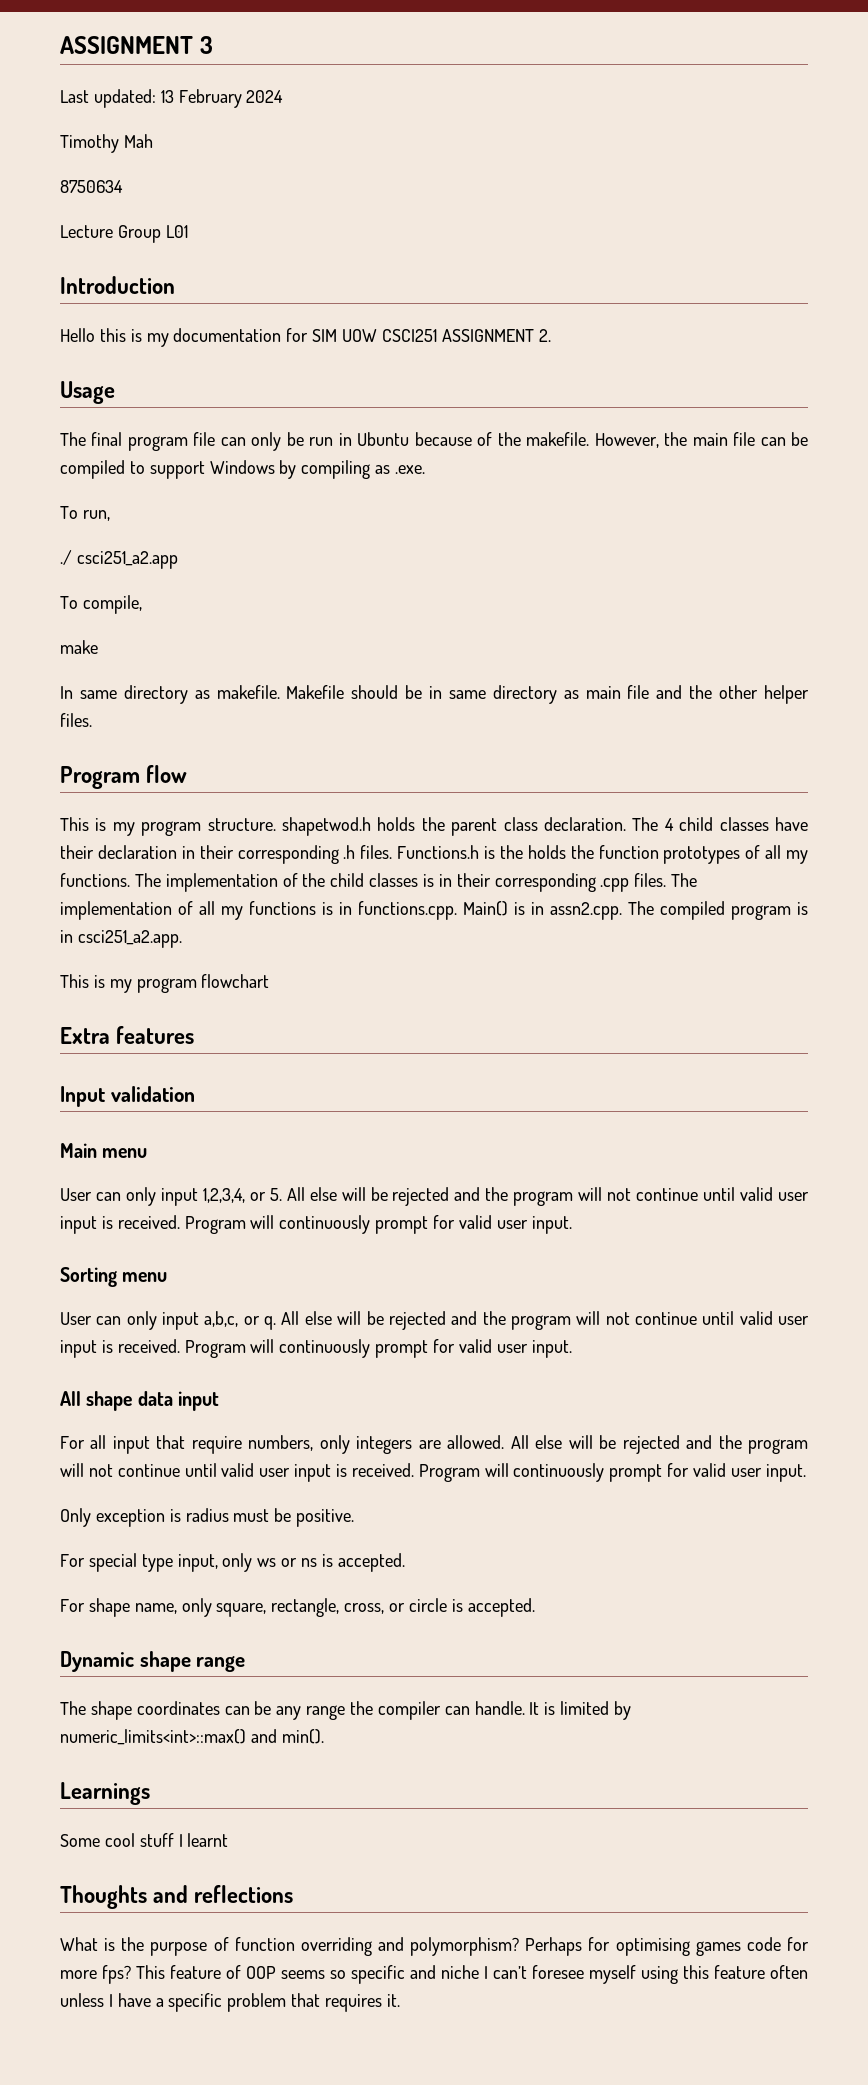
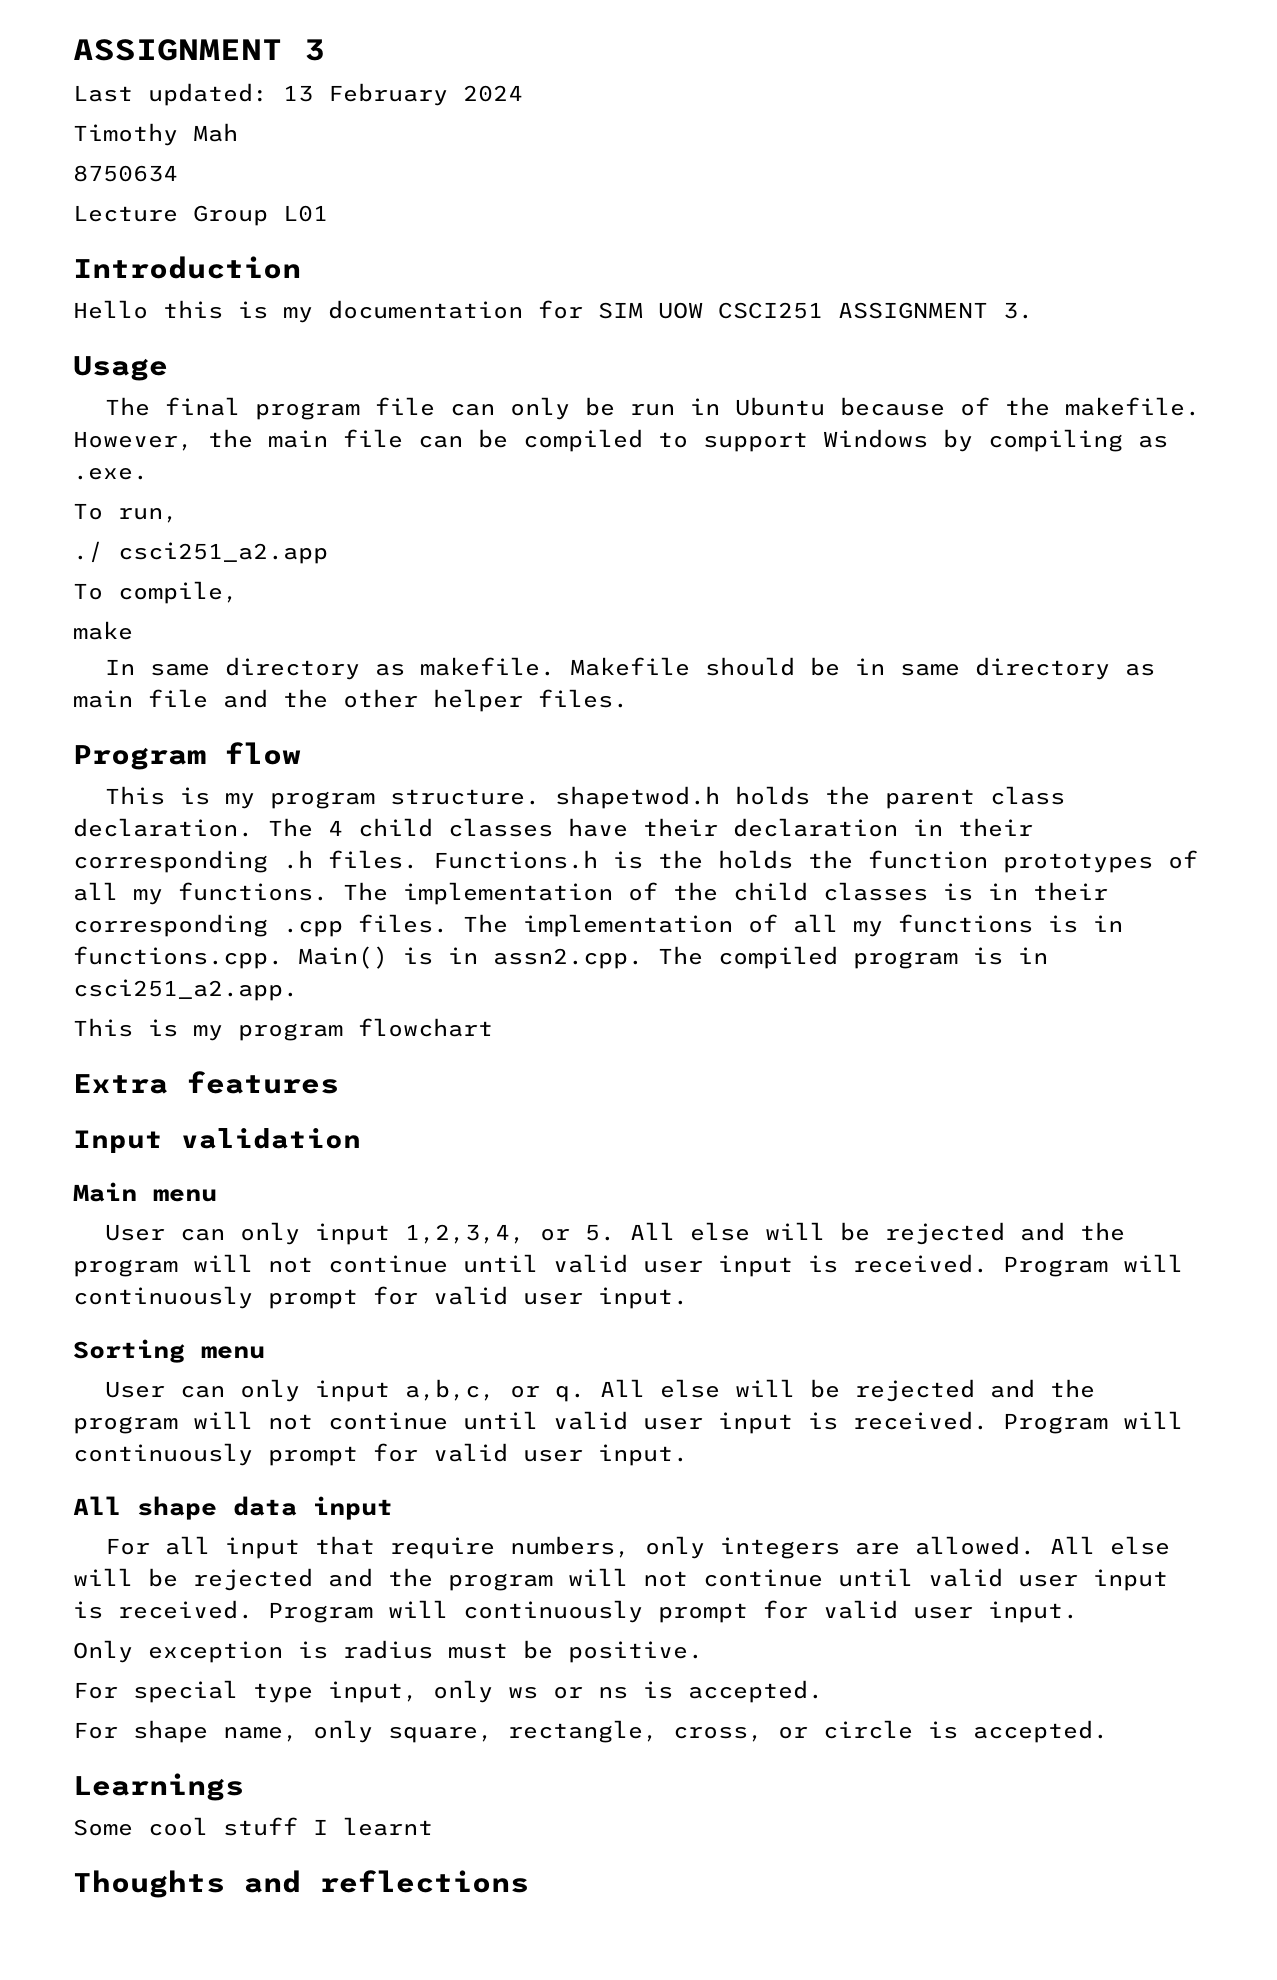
- Hello this is my documentation for SIM UOW CSCI251 ASSIGNMENT 2.
+ Hello this is my documentation for SIM UOW CSCI251 ASSIGNMENT 3.
- Dynamic shape range
- The shape coordinates can be any range the compiler can handle. It is limited by numeric_limits<int>::max() and min().
- What is the purpose of function overriding and polymorphism? Perhaps for optimising games code for more fps? This feature of OOP seems so specific and niche I can’t foresee myself using this feature often unless I have a specific problem that requires it.

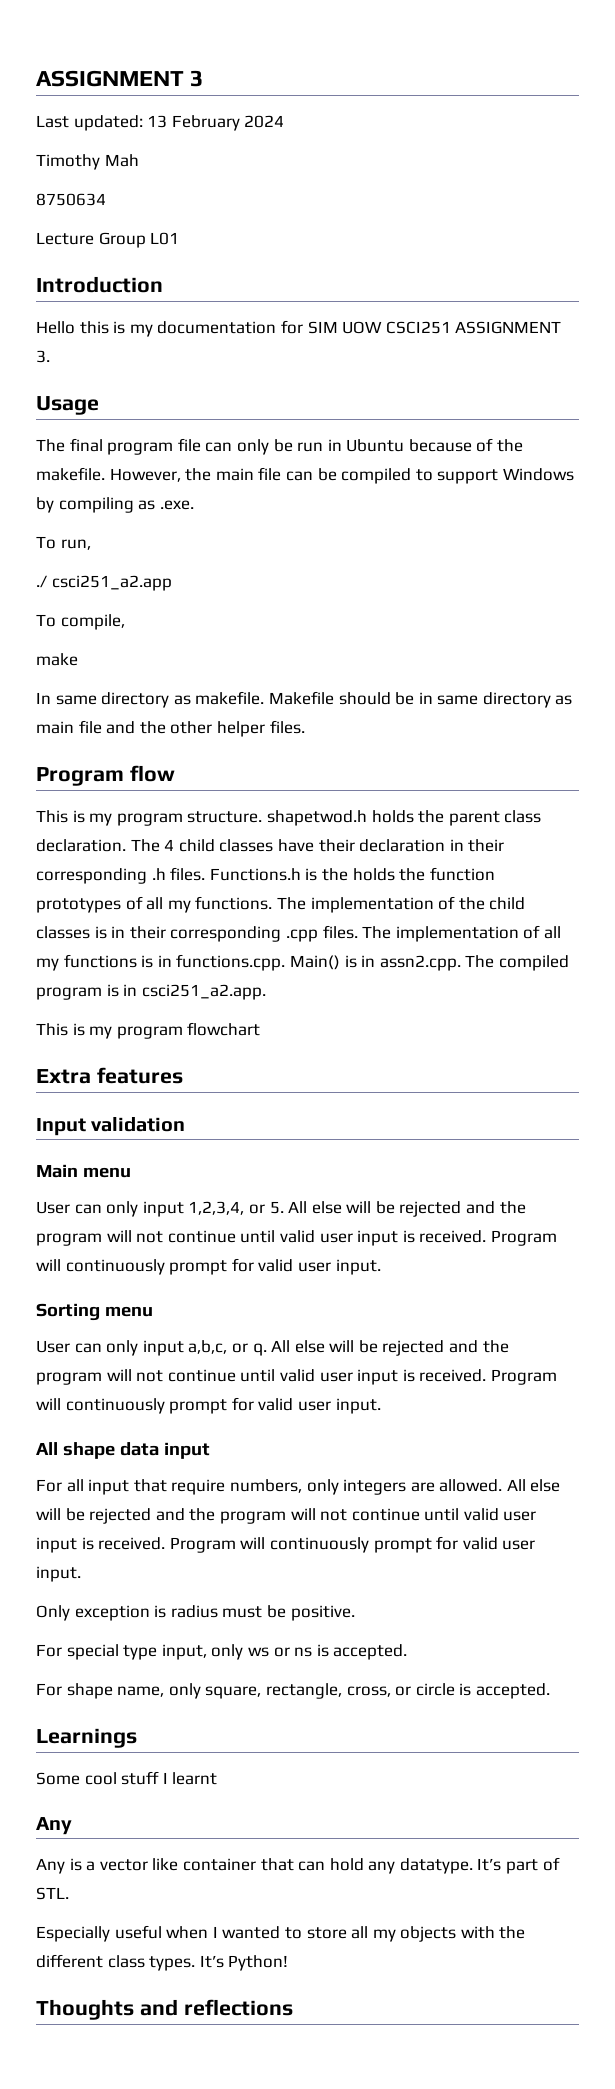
  Some cool stuff I learnt
+ Any
+ Any is a vector like container that can hold any datatype. It’s part of STL.
+ Especially useful when I wanted to store all my objects with the different class types. It’s Python!

